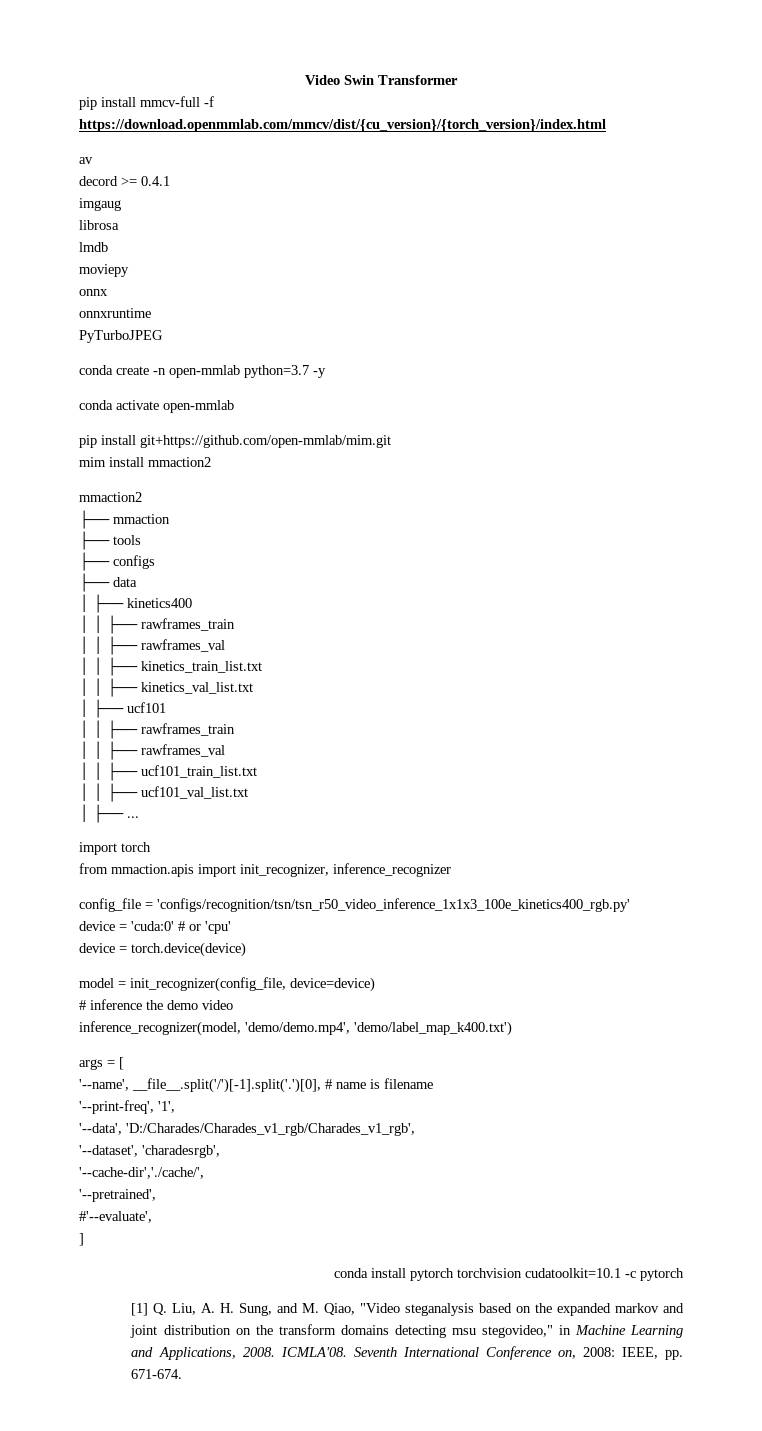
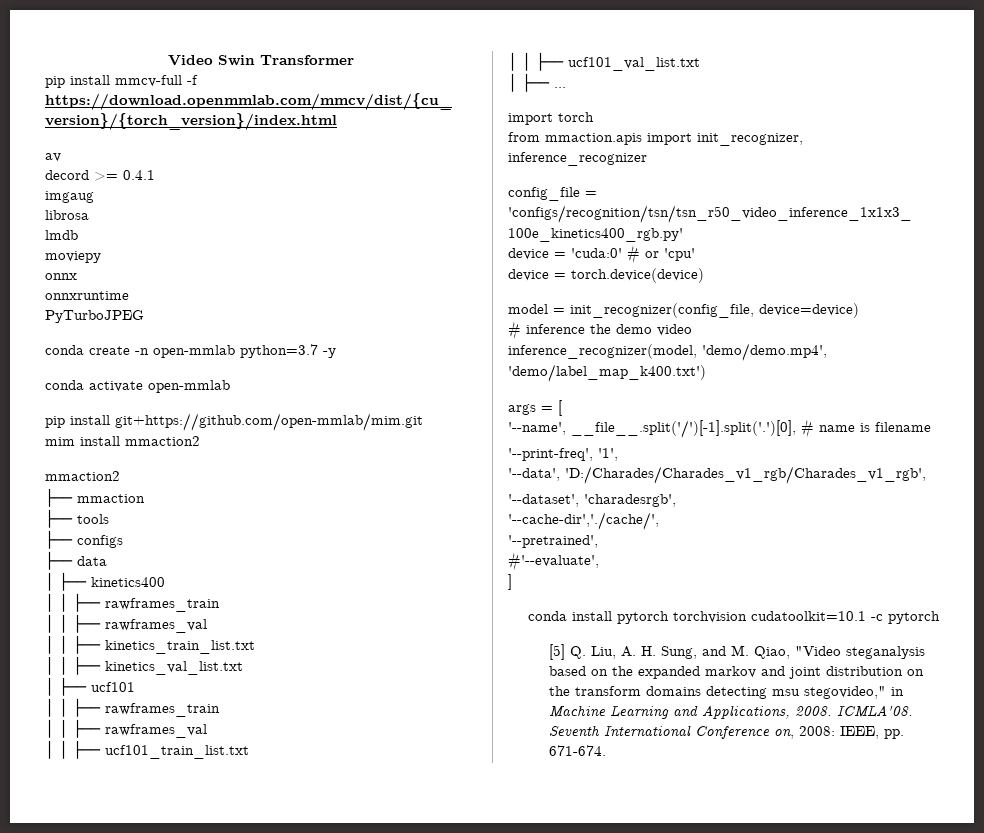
- [1] Q. Liu, A. H. Sung, and M. Qiao, "Video steganalysis based on the expanded markov and joint distribution on the transform domains detecting msu stegovideo," in Machine Learning and Applications, 2008.
+ [5] Q. Liu, A. H. Sung, and M. Qiao, "Video steganalysis based on the expanded markov and joint distribution on the transform domains detecting msu stegovideo," in Machine Learning and Applications, 2008.

